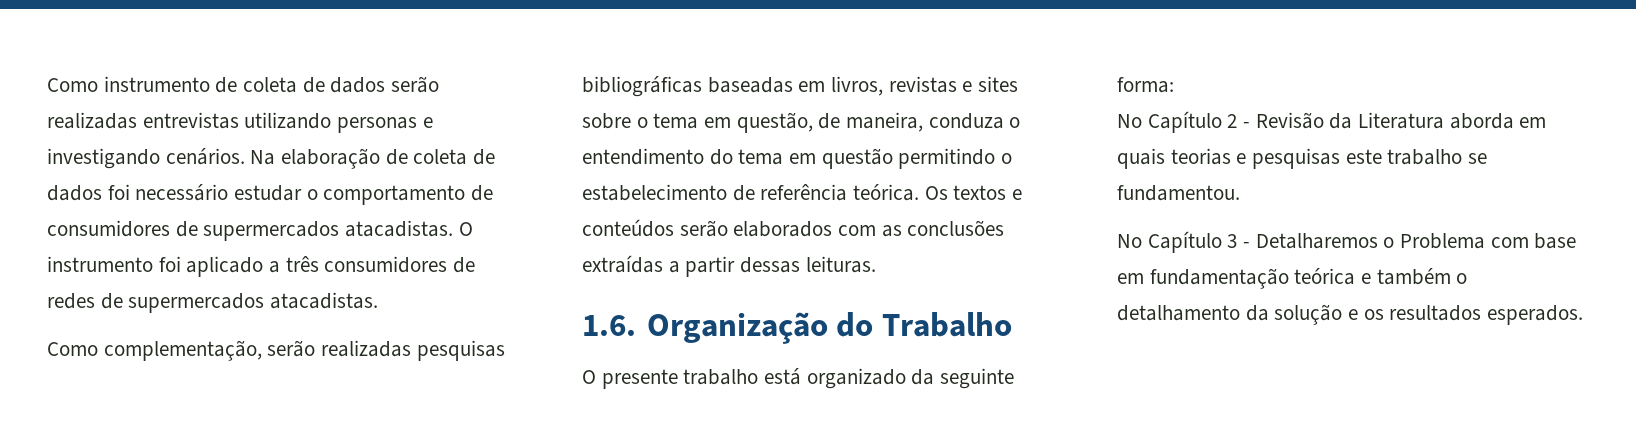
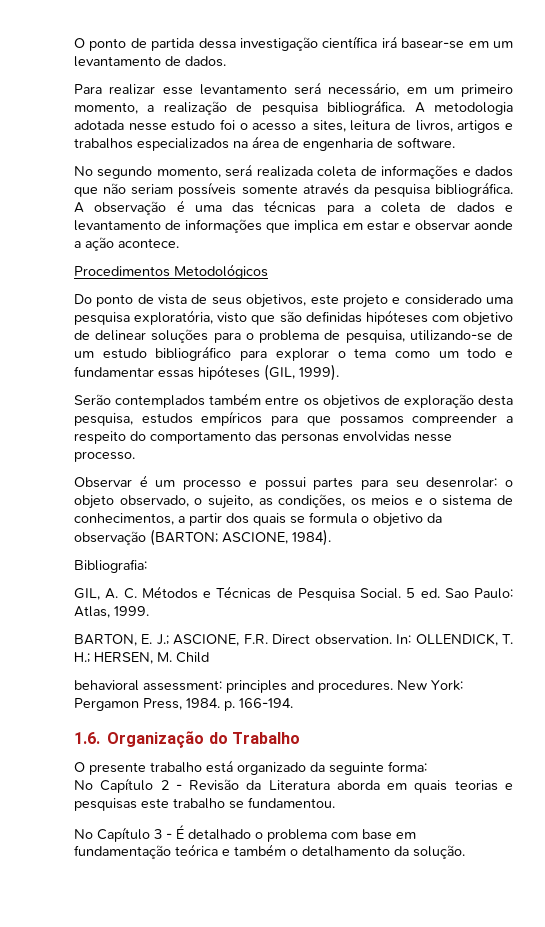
- Como instrumento de coleta de dados serão realizadas entrevistas utilizando personas e investigando cenários. Na elaboração de coleta de dados foi necessário estudar o comportamento de consumidores de supermercados atacadistas. O instrumento foi aplicado a três consumidores de redes de supermercados atacadistas.
- Como complementação, serão realizadas pesquisas bibliográficas baseadas em livros, revistas e sites sobre o tema em questão, de maneira, conduza o entendimento do tema em questão permitindo o estabelecimento de referência teórica. Os textos e conteúdos serão elaborados com as conclusões extraídas a partir dessas leituras.
+ O ponto de partida dessa investigação científica irá basear-se em um levantamento de dados.
+ Para realizar esse levantamento será necessário, em um primeiro momento, a realização de pesquisa bibliográfica. A metodologia adotada nesse estudo foi o acesso a sites, leitura de livros, artigos e trabalhos especializados na área de engenharia de software.
+ No segundo momento, será realizada coleta de informações e dados que não seriam possíveis somente através da pesquisa bibliográfica. A observação é uma das técnicas para a coleta de dados e levantamento de informações que implica em estar e observar aonde a ação acontece.
+ Procedimentos Metodológicos
+ Do ponto de vista de seus objetivos, este projeto e considerado uma pesquisa exploratória, visto que são definidas hipóteses com objetivo de delinear soluções para o problema de pesquisa, utilizando-se de um estudo bibliográfico para explorar o tema como um todo e fundamentar essas hipóteses (GIL, 1999).
+ Serão contemplados também entre os objetivos de exploração desta pesquisa, estudos empíricos para que possamos compreender a respeito do comportamento das personas envolvidas nesse processo.
+ Observar é um processo e possui partes para seu desenrolar: o objeto observado, o sujeito, as condições, os meios e o sistema de conhecimentos, a partir dos quais se formula o objetivo da observação (BARTON; ASCIONE, 1984).
+ Bibliografia:
+ GIL, A. C. Métodos e Técnicas de Pesquisa Social. 5 ed. Sao Paulo: Atlas, 1999.
+ BARTON, E. J.; ASCIONE, F.R. Direct observation. In: OLLENDICK, T. H.; HERSEN, M. Child
+ behavioral assessment: principles and procedures. New York: Pergamon Press, 1984. p. 166-194.
- No Capítulo 3 - Detalharemos o Problema com base em fundamentação teórica e também o detalhamento da solução e os resultados esperados.
+ No Capítulo 3 - É detalhado o problema com base em fundamentação teórica e também o detalhamento da solução.

